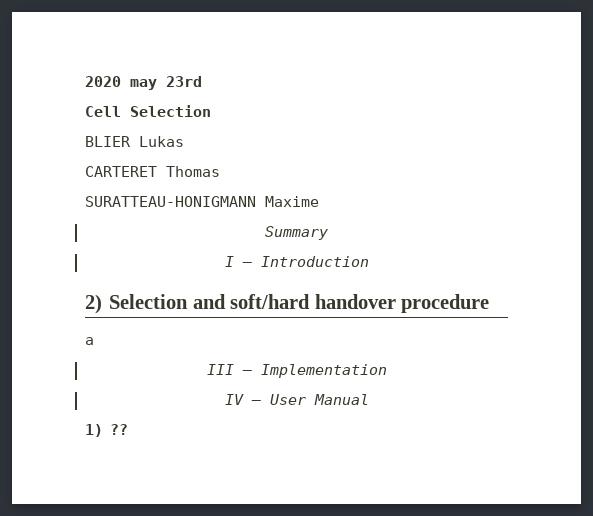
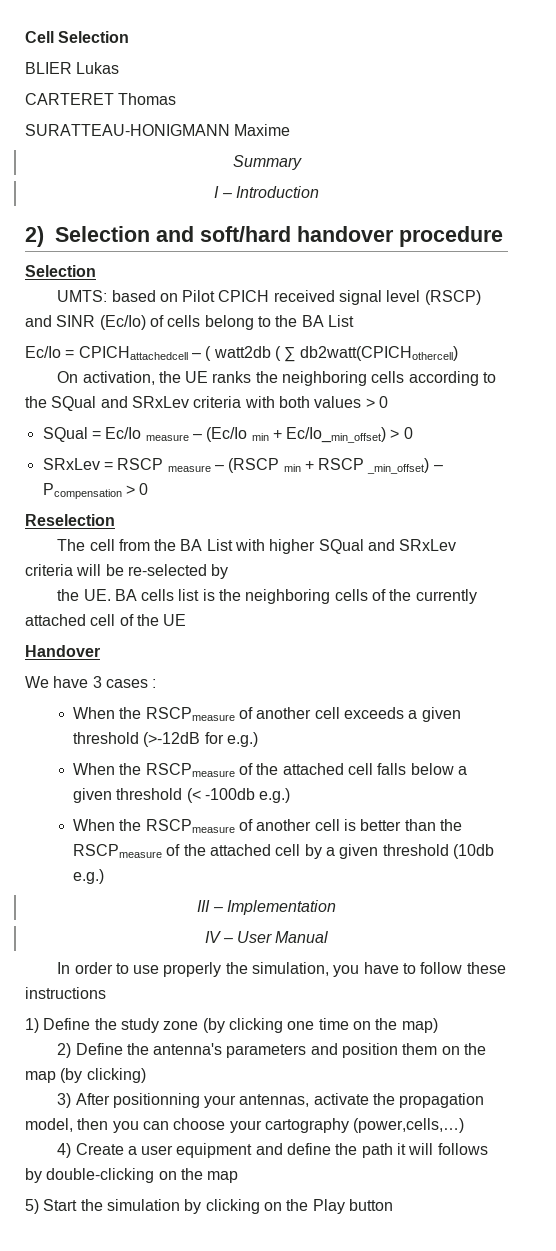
- 2020 may 23rd
  2) Selection and soft/hard handover procedure
- a
+ Selection
+ UMTS: based on Pilot CPICH received signal level (RSCP) and SINR (Ec/Io) of cells belong to the BA List
+ Ec/Io = CPICHattachedcell – ( watt2db ( ∑ db2watt(CPICHothercell)
+ On activation, the UE ranks the neighboring cells according to the SQual and SRxLev criteria with both values > 0
+ SQual = Ec/Io measure – (Ec/Io min + Ec/Io_min_offset) > 0
+ SRxLev = RSCP measure – (RSCP min + RSCP _min_offset) – Pcompensation > 0
+ Reselection
+ The cell from the BA List with higher SQual and SRxLev criteria will be re-selected by
+ the UE. BA cells list is the neighboring cells of the currently attached cell of the UE
+ Handover
+ We have 3 cases :
+ When the RSCPmeasure of another cell exceeds a given threshold (>-12dB for e.g.)
+ When the RSCPmeasure of the attached cell falls below a given threshold (< -100db e.g.)
+ When the RSCPmeasure of another cell is better than the RSCPmeasure of the attached cell by a given threshold (10db e.g.)
- 1) ??
+ In order to use properly the simulation, you have to follow these instructions
+ 1) Define the study zone (by clicking one time on the map)
+ 2) Define the antenna's parameters and position them on the map (by clicking)
+ 3) After positionning your antennas, activate the propagation model, then you can choose your cartography (power,cells,…)
+ 4) Create a user equipment and define the path it will follows by double-clicking on the map
+ 5) Start the simulation by clicking on the Play button

